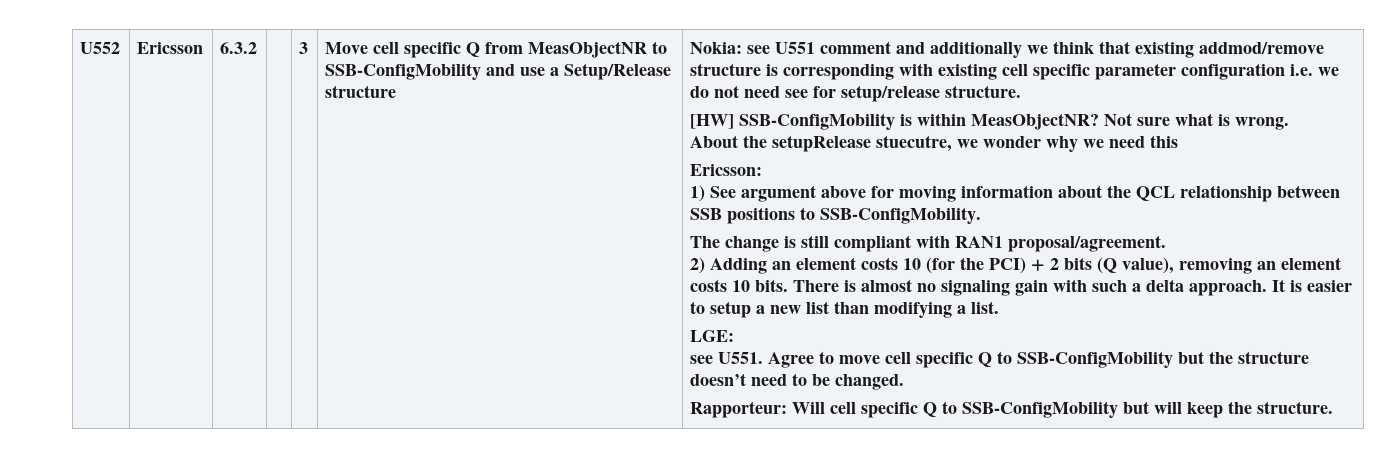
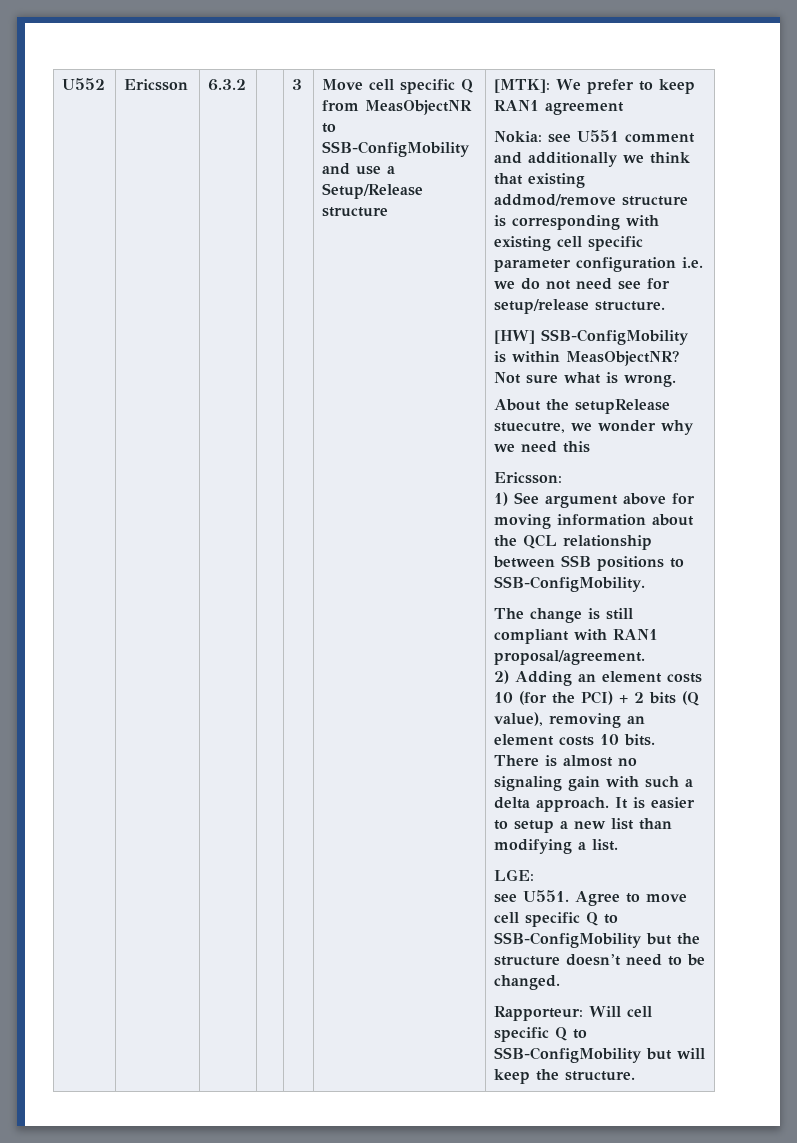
+ [MTK]: We prefer to keep RAN1 agreement

